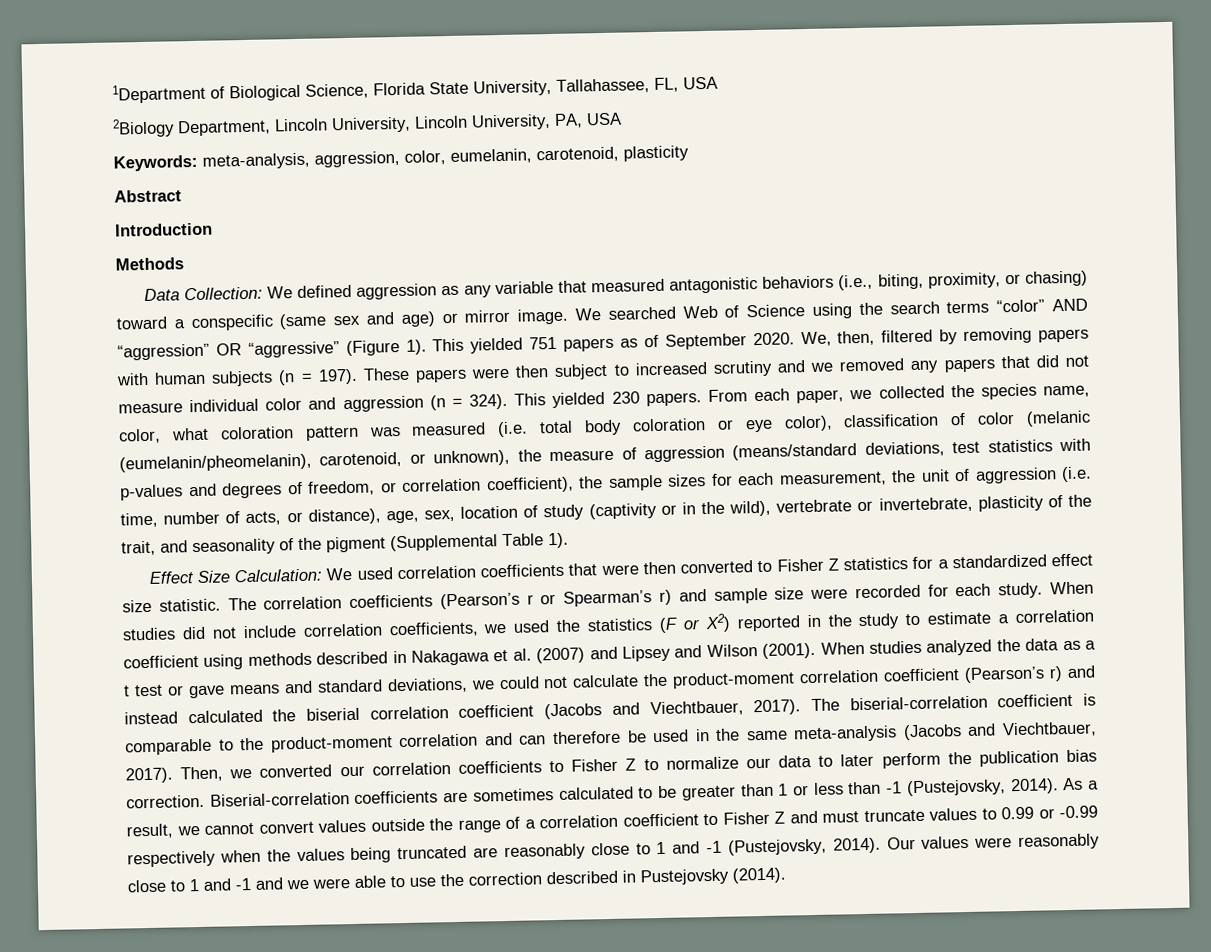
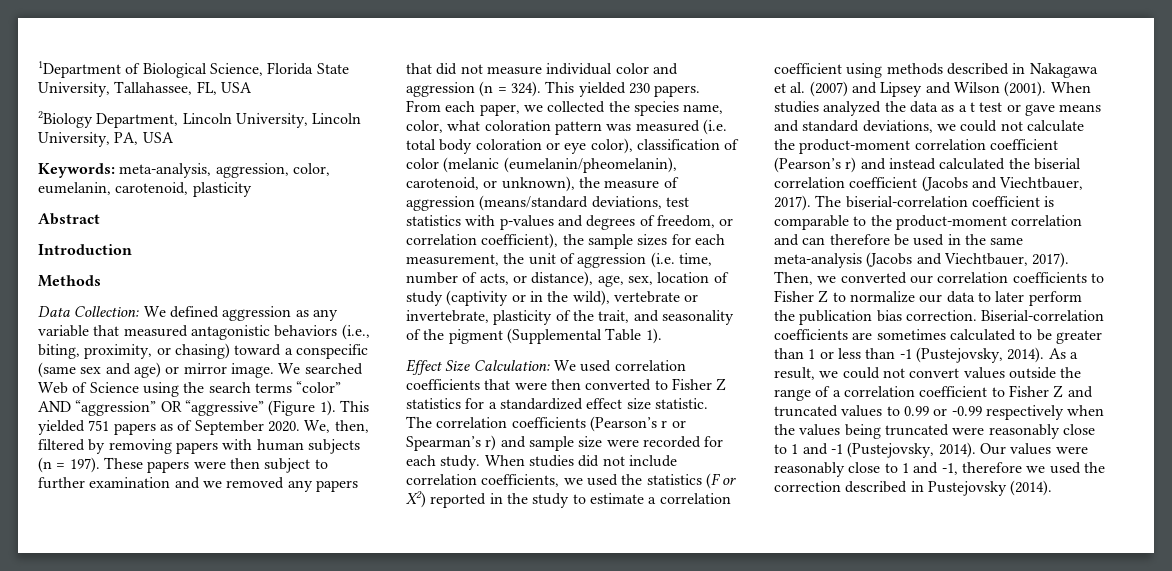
- These papers were then subject to increased scrutiny and we removed any papers that did not measure individual color and aggression (n = 324).
+ These papers were then subject to further examination and we removed any papers that did not measure individual color and aggression (n = 324).
- As a result, we cannot convert values outside the range of a correlation coefficient to Fisher Z and must truncate values to 0.99 or -0.99 respectively when the values being truncated are reasonably close to 1 and -1 (Pustejovsky, 2014).
+ As a result, we could not convert values outside the range of a correlation coefficient to Fisher Z and truncated values to 0.99 or -0.99 respectively when the values being truncated were reasonably close to 1 and -1 (Pustejovsky, 2014).
- Our values were reasonably close to 1 and -1 and we were able to use the correction described in Pustejovsky (2014).
+ Our values were reasonably close to 1 and -1, therefore we used the correction described in Pustejovsky (2014).

